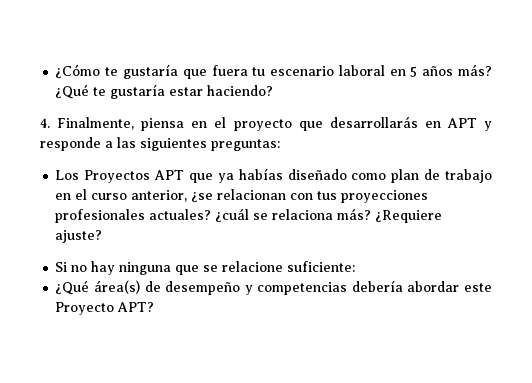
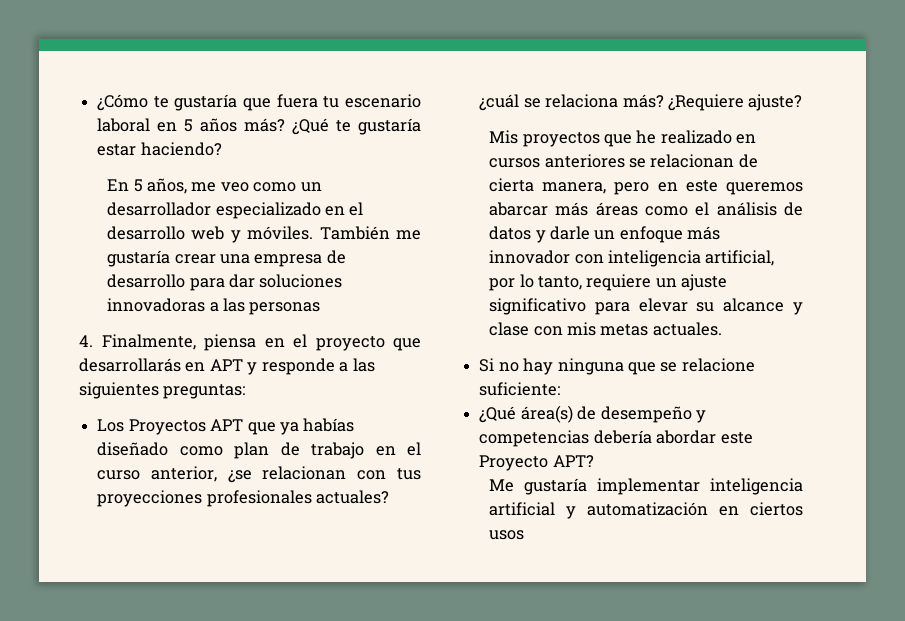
+ En 5 años, me veo como un desarrollador especializado en el desarrollo web y móviles. También me gustaría crear una empresa de desarrollo para dar soluciones innovadoras a las personas
+ Mis proyectos que he realizado en cursos anteriores se relacionan de cierta manera, pero en este queremos abarcar más áreas como el análisis de datos y darle un enfoque más innovador con inteligencia artificial, por lo tanto, requiere un ajuste significativo para elevar su alcance y clase con mis metas actuales.
+ Me gustaría implementar inteligencia artificial y automatización en ciertos usos

